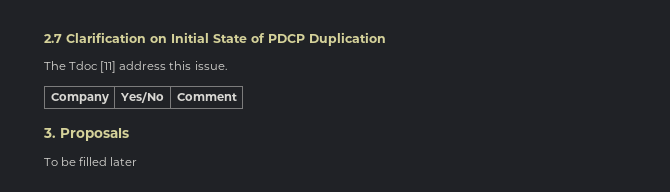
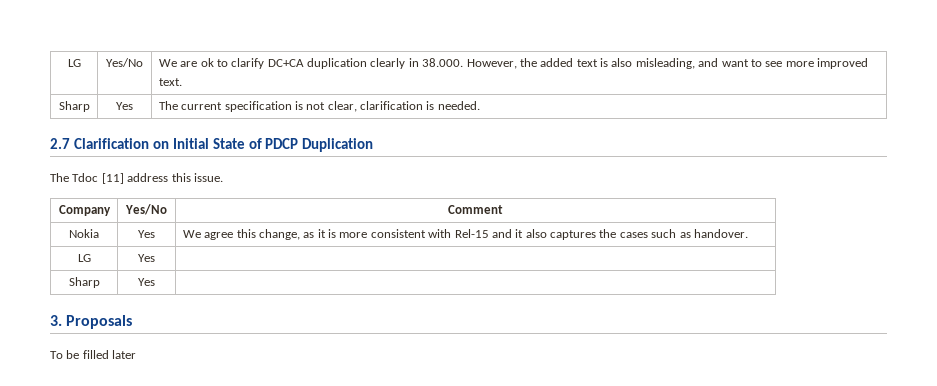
+ LG | Yes/No | We are ok to clarify DC+CA duplication clearly in 38.000. However, the added text is also misleading, and want to see more improved text.
+ Sharp | Yes | The current specification is not clear, clarification is needed.
+ Nokia | Yes | We agree this change, as it is more consistent with Rel-15 and it also captures the cases such as handover.
+ LG | Yes |
+ Sharp | Yes |

